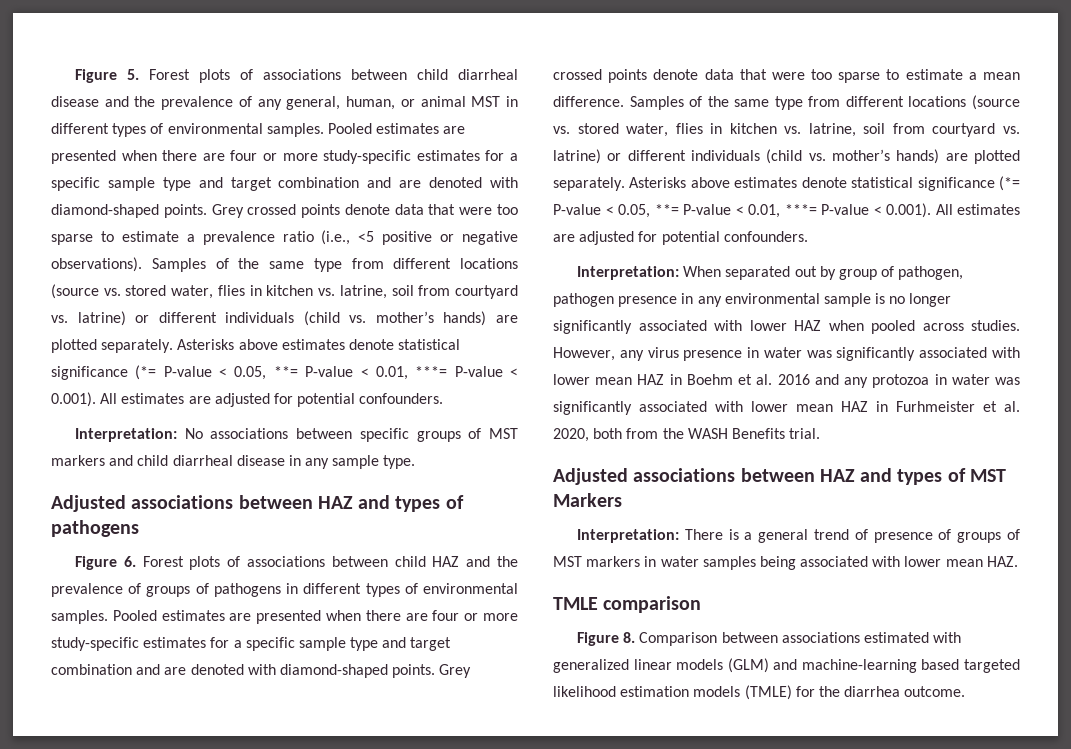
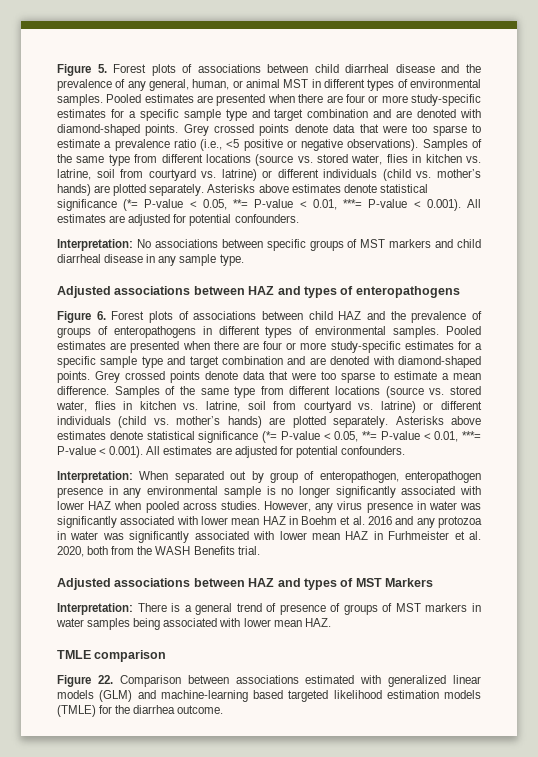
- Adjusted associations between HAZ and types of pathogens
+ Adjusted associations between HAZ and types of enteropathogens
- Figure 6. Forest plots of associations between child HAZ and the prevalence of groups of pathogens in different types of environmental samples.
+ Figure 6. Forest plots of associations between child HAZ and the prevalence of groups of enteropathogens in different types of environmental samples.
- Interpretation: When separated out by group of pathogen, pathogen presence in any environmental sample is no longer significantly associated with lower HAZ when pooled across studies.
+ Interpretation: When separated out by group of enteropathogen, enteropathogen presence in any environmental sample is no longer significantly associated with lower HAZ when pooled across studies.
- Figure 8. Comparison between associations estimated with generalized linear models (GLM) and machine-learning based targeted likelihood estimation models (TMLE) for the diarrhea outcome.
+ Figure 22. Comparison between associations estimated with generalized linear models (GLM) and machine-learning based targeted likelihood estimation models (TMLE) for the diarrhea outcome.

